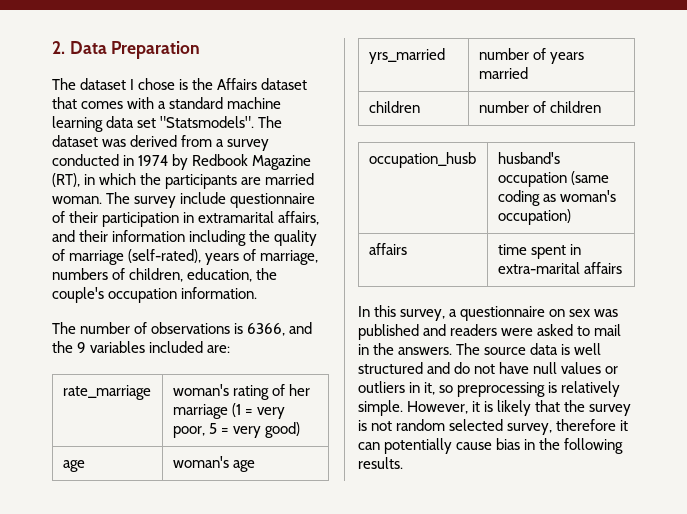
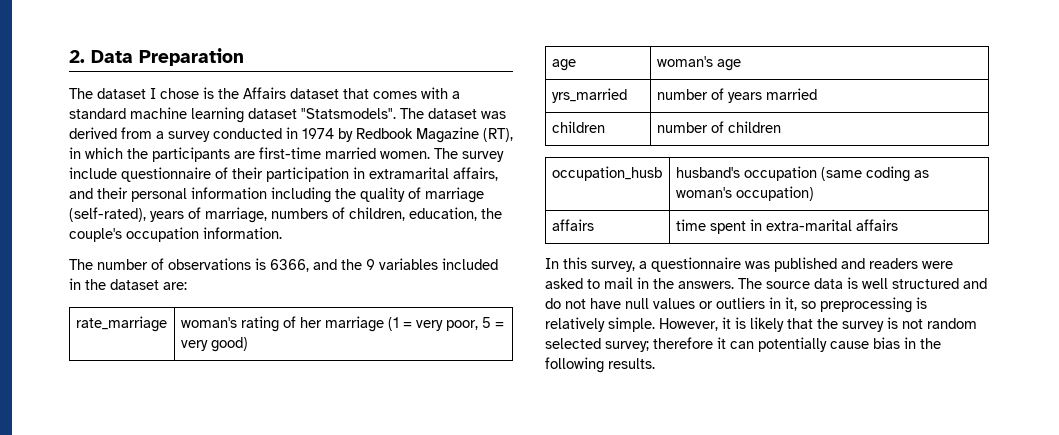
- The dataset I chose is the Affairs dataset that comes with a standard machine learning data set "Statsmodels".
+ The dataset I chose is the Affairs dataset that comes with a standard machine learning dataset "Statsmodels".
- The dataset was derived from a survey conducted in 1974 by Redbook Magazine (RT), in which the participants are married woman.
+ The dataset was derived from a survey conducted in 1974 by Redbook Magazine (RT), in which the participants are first-time married women.
- The survey include questionnaire of their participation in extramarital affairs, and their information including the quality of marriage (self-rated), years of marriage, numbers of children, education, the couple's occupation information.
+ The survey include questionnaire of their participation in extramarital affairs, and their personal information including the quality of marriage (self-rated), years of marriage, numbers of children, education, the couple's occupation information.
- The number of observations is 6366, and the 9 variables included are:
+ The number of observations is 6366, and the 9 variables included in the dataset are:
- In this survey, a questionnaire on sex was published and readers were asked to mail in the answers.
+ In this survey, a questionnaire was published and readers were asked to mail in the answers.
- However, it is likely that the survey is not random selected survey, therefore it can potentially cause bias in the following results.
+ However, it is likely that the survey is not random selected survey; therefore it can potentially cause bias in the following results.

